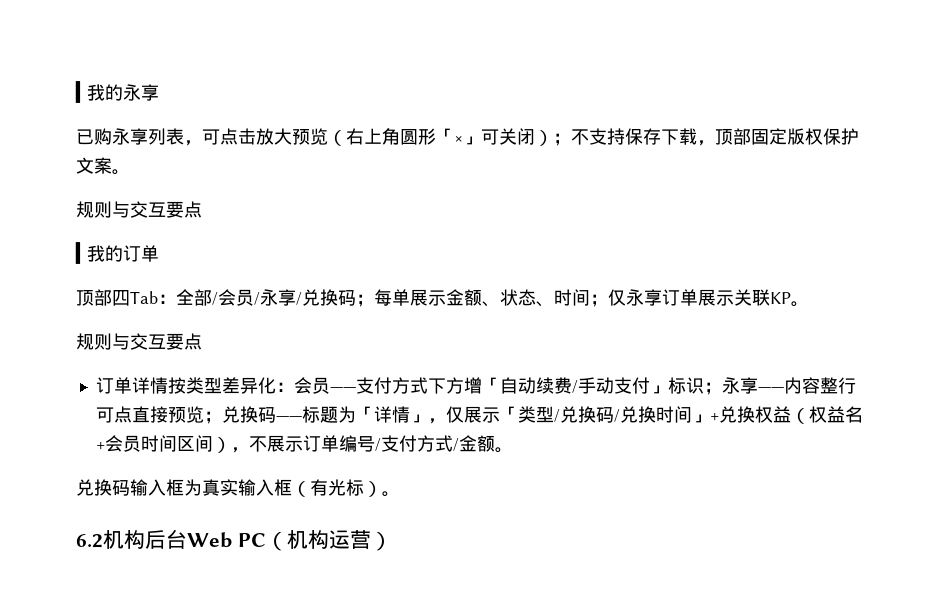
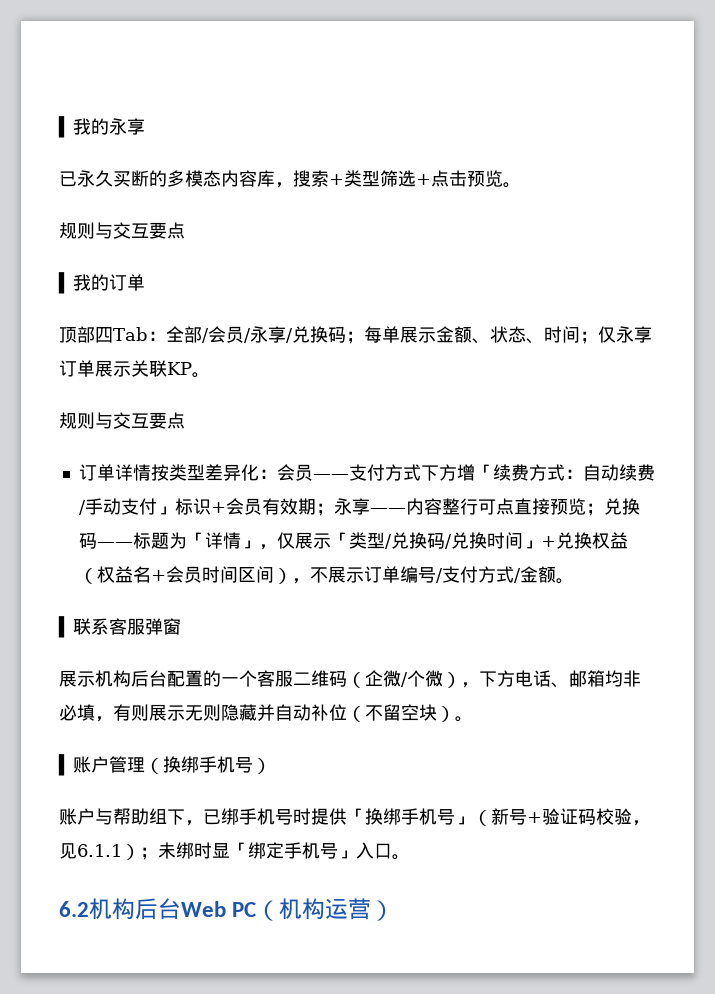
- 已购永享列表，可点击放大预览（右上角圆形「×」可关闭）；不支持保存下载，顶部固定版权保护文案。
+ 已永久买断的多模态内容库，搜索+类型筛选+点击预览。
- 会员——支付方式下方增「自动续费/手动支付」标识；
+ 会员——支付方式下方增「续费方式：自动续费/手动支付」标识+会员有效期；
- 兑换码输入框为真实输入框（有光标）。
+ ▍联系客服弹窗
+ 展示机构后台配置的一个客服二维码（企微/个微），下方电话、邮箱均非必填，有则展示无则隐藏并自动补位（不留空块）。
+ ▍账户管理（换绑手机号）
+ 账户与帮助组下，已绑手机号时提供「换绑手机号」（新号+验证码校验，见6.1.1）；未绑时显「绑定手机号」入口。

